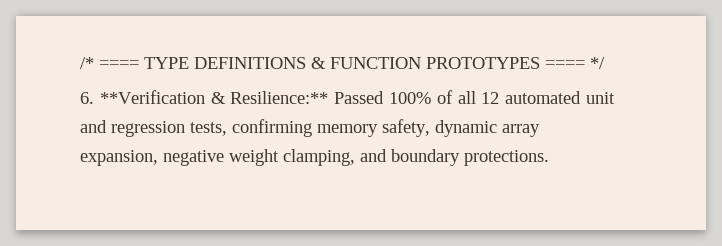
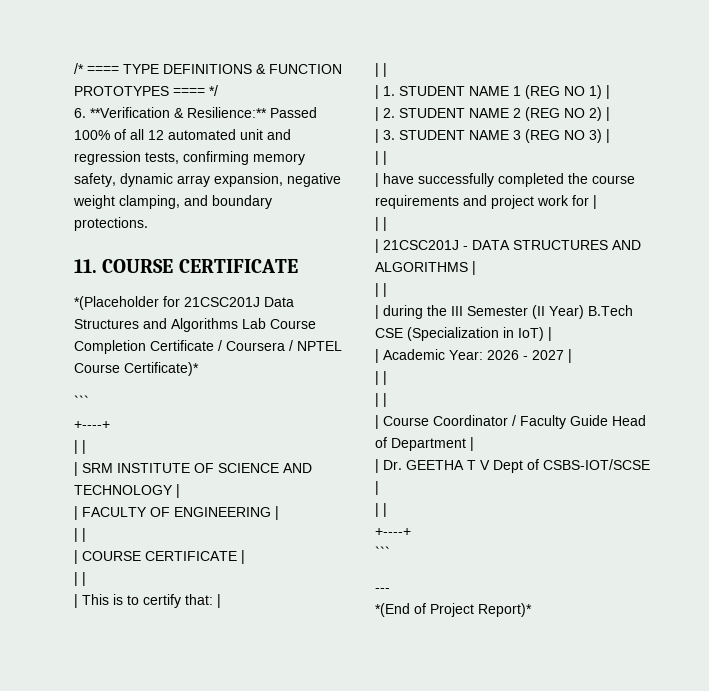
+ 11. COURSE CERTIFICATE
+ *(Placeholder for 21CSC201J Data Structures and Algorithms Lab Course Completion Certificate / Coursera / NPTEL Course Certificate)*
+ ```
+ +----+
+ | |
+ | SRM INSTITUTE OF SCIENCE AND TECHNOLOGY |
+ | FACULTY OF ENGINEERING |
+ | |
+ | COURSE CERTIFICATE |
+ | |
+ | This is to certify that: |
+ | |
+ | 1. STUDENT NAME 1 (REG NO 1) |
+ | 2. STUDENT NAME 2 (REG NO 2) |
+ | 3. STUDENT NAME 3 (REG NO 3) |
+ | |
+ | have successfully completed the course requirements and project work for |
+ | |
+ | 21CSC201J - DATA STRUCTURES AND ALGORITHMS |
+ | |
+ | during the III Semester (II Year) B.Tech CSE (Specialization in IoT) |
+ | Academic Year: 2026 - 2027 |
+ | |
+ | |
+ | Course Coordinator / Faculty Guide Head of Department |
+ | Dr. GEETHA T V Dept of CSBS-IOT/SCSE |
+ | |
+ +----+
+ ```
+ ---
+ *(End of Project Report)*

